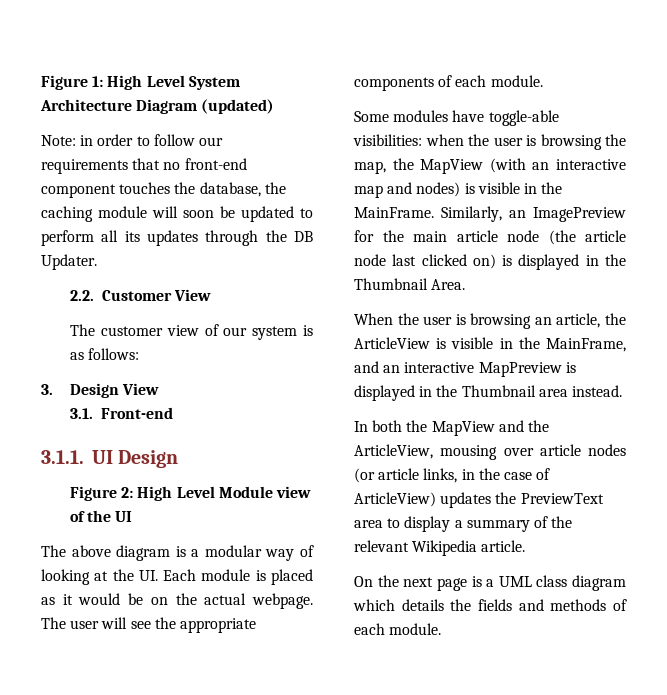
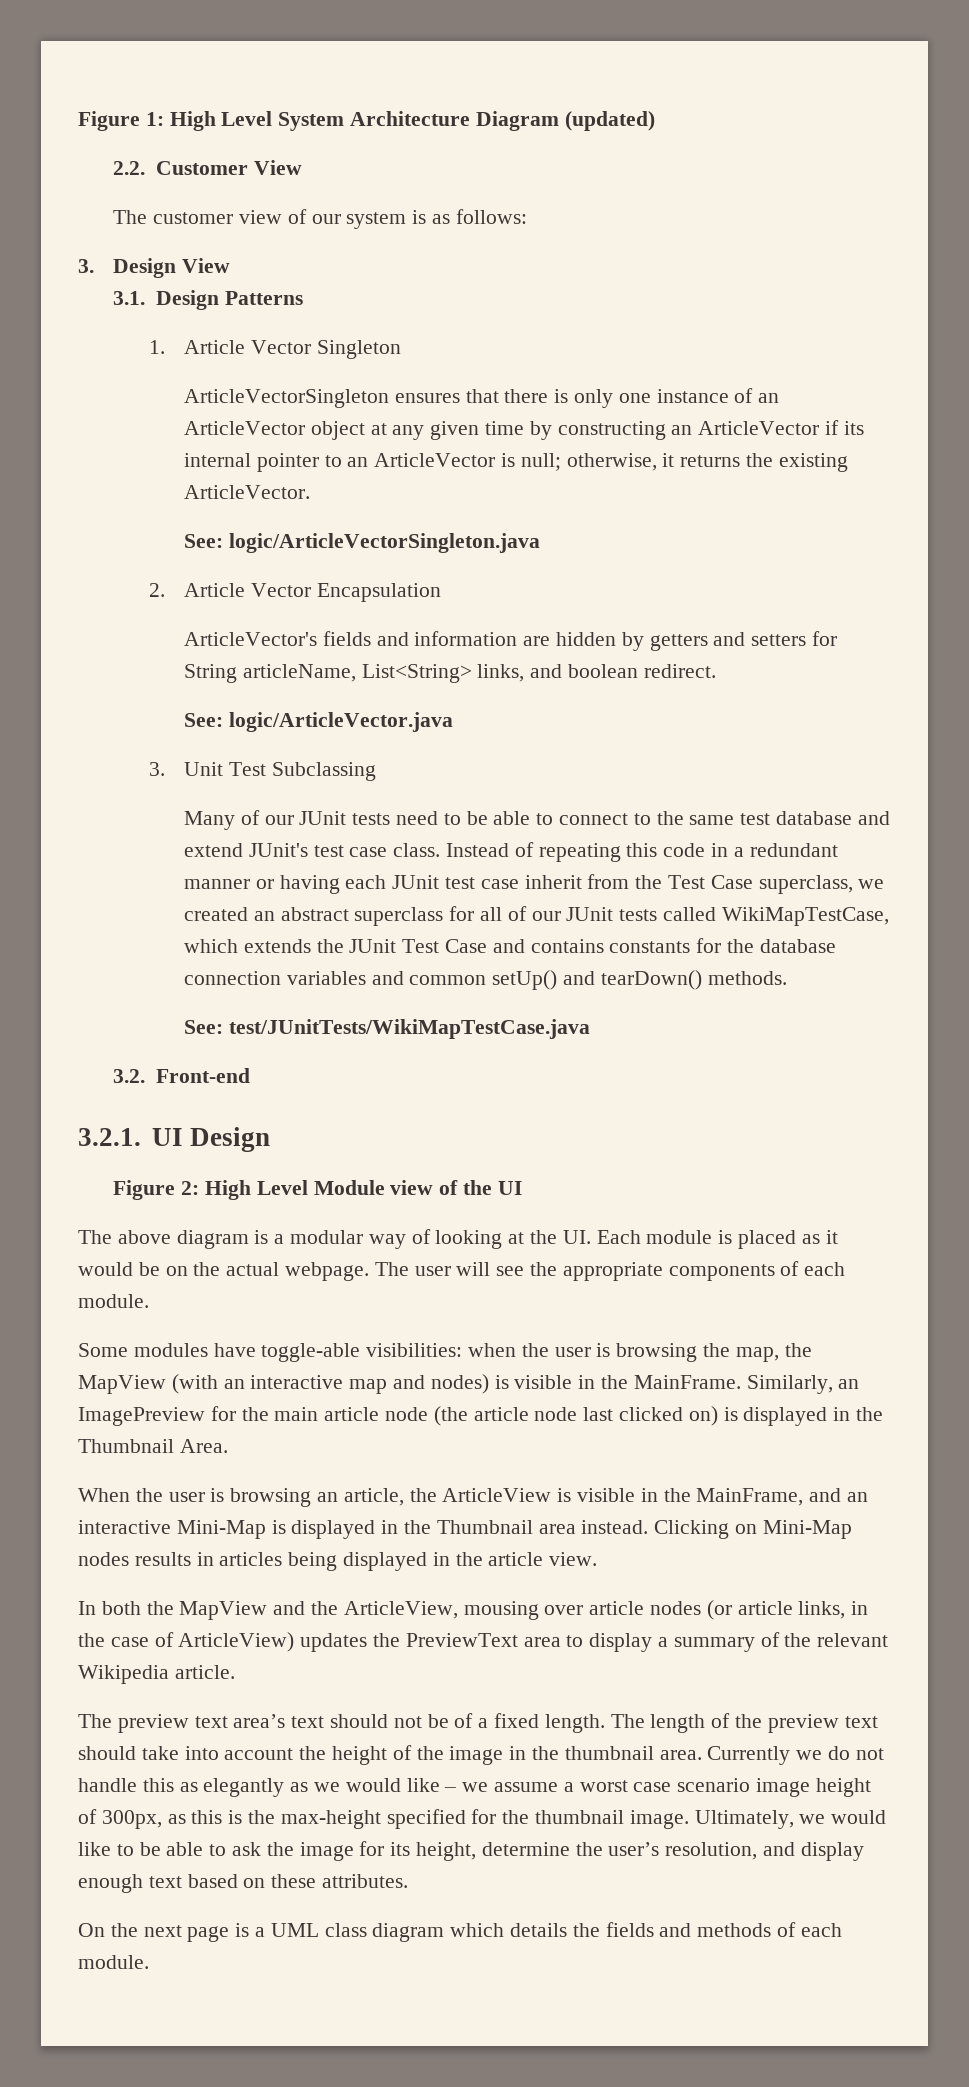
- Note: in order to follow our requirements that no front-end component touches the database, the caching module will soon be updated to perform all its updates through the DB Updater.
- 3.1. Front-end
+ 3.1. Design Patterns
+ 1. Article Vector Singleton
+ ArticleVectorSingleton ensures that there is only one instance of an ArticleVector object at any given time by constructing an ArticleVector if its internal pointer to an ArticleVector is null; otherwise, it returns the existing ArticleVector.
+ See: logic/ArticleVectorSingleton.java
+ 2. Article Vector Encapsulation
+ ArticleVector's fields and information are hidden by getters and setters for String articleName, List<String> links, and boolean redirect.
+ See: logic/ArticleVector.java
+ 3. Unit Test Subclassing
+ Many of our JUnit tests need to be able to connect to the same test database and extend JUnit's test case class. Instead of repeating this code in a redundant manner or having each JUnit test case inherit from the Test Case superclass, we created an abstract superclass for all of our JUnit tests called WikiMapTestCase, which extends the JUnit Test Case and contains constants for the database connection variables and common setUp() and tearDown() methods.
+ See: test/JUnitTests/WikiMapTestCase.java
+ 3.2. Front-end
- 3.1.1. UI Design
+ 3.2.1. UI Design
- When the user is browsing an article, the ArticleView is visible in the MainFrame, and an interactive MapPreview is displayed in the Thumbnail area instead.
+ When the user is browsing an article, the ArticleView is visible in the MainFrame, and an interactive Mini-Map is displayed in the Thumbnail area instead. Clicking on Mini-Map nodes results in articles being displayed in the article view.
+ The preview text area’s text should not be of a fixed length. The length of the preview text should take into account the height of the image in the thumbnail area. Currently we do not handle this as elegantly as we would like – we assume a worst case scenario image height of 300px, as this is the max-height specified for the thumbnail image. Ultimately, we would like to be able to ask the image for its height, determine the user’s resolution, and display enough text based on these attributes.

